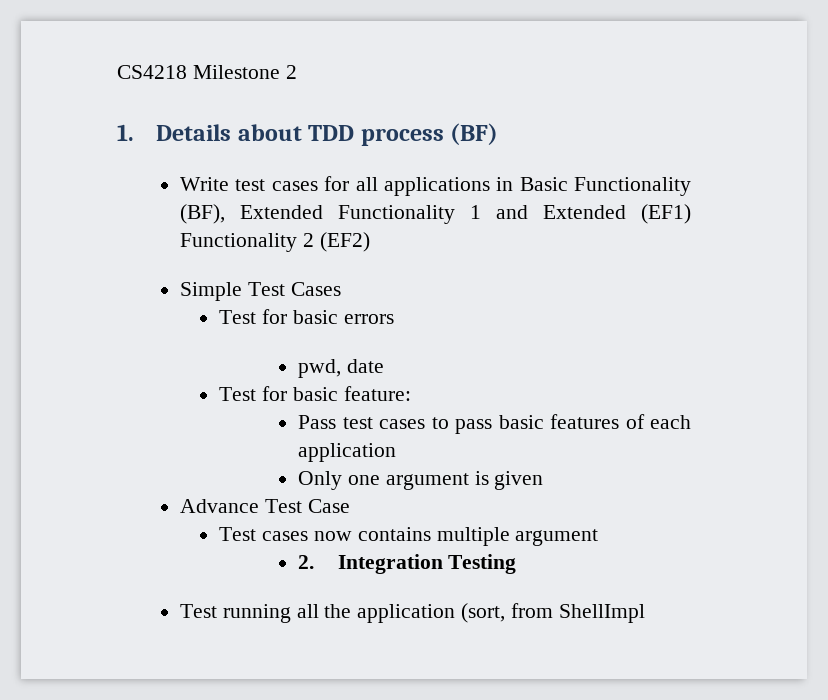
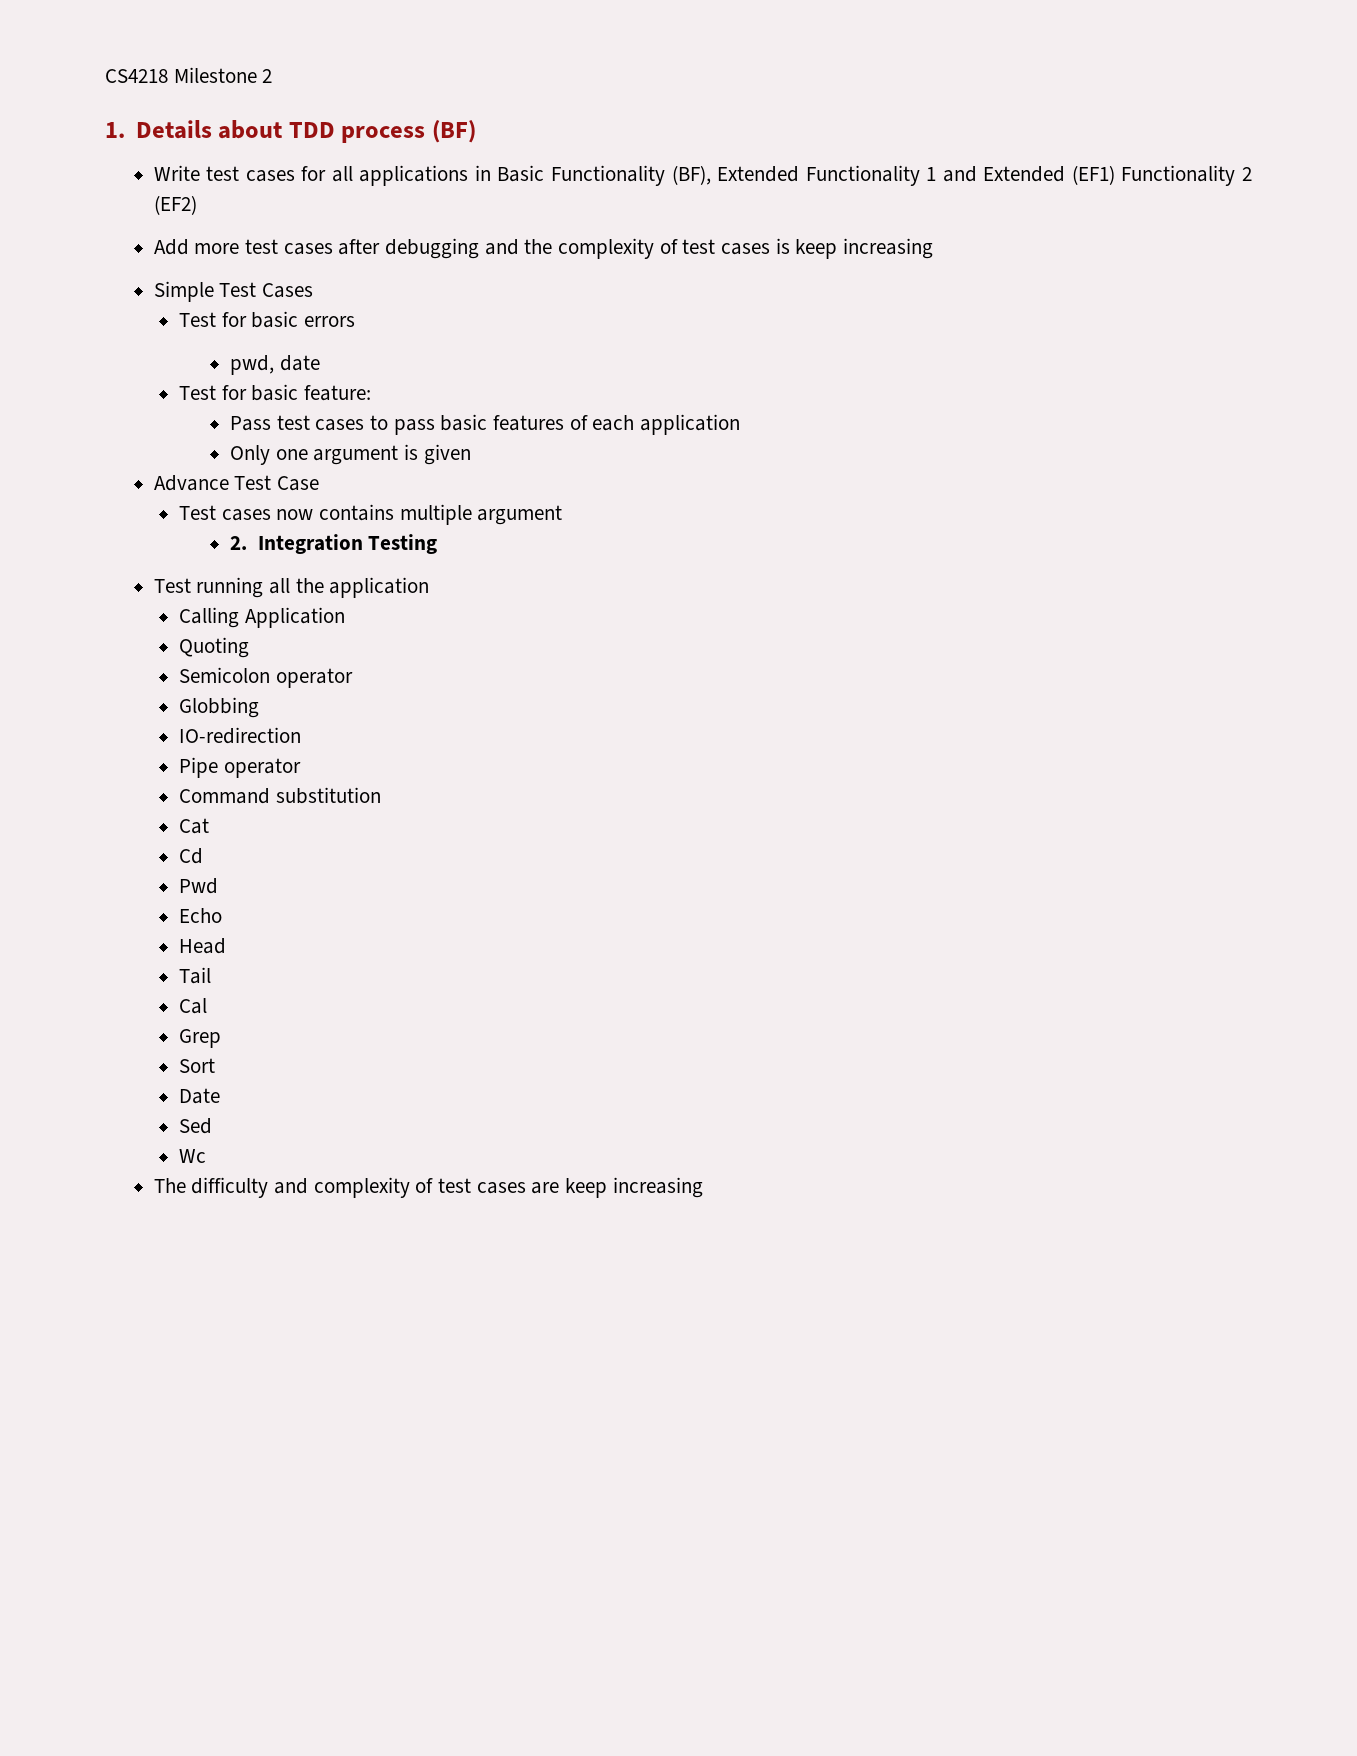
+ Add more test cases after debugging and the complexity of test cases is keep increasing
- Test running all the application (sort, from ShellImpl
+ Test running all the application
+ Calling Application
+ Quoting
+ Semicolon operator
+ Globbing
+ IO-redirection
+ Pipe operator
+ Command substitution
+ Cat
+ Cd
+ Pwd
+ Echo
+ Head
+ Tail
+ Cal
+ Grep
+ Sort
+ Date
+ Sed
+ Wc
+ The difficulty and complexity of test cases are keep increasing

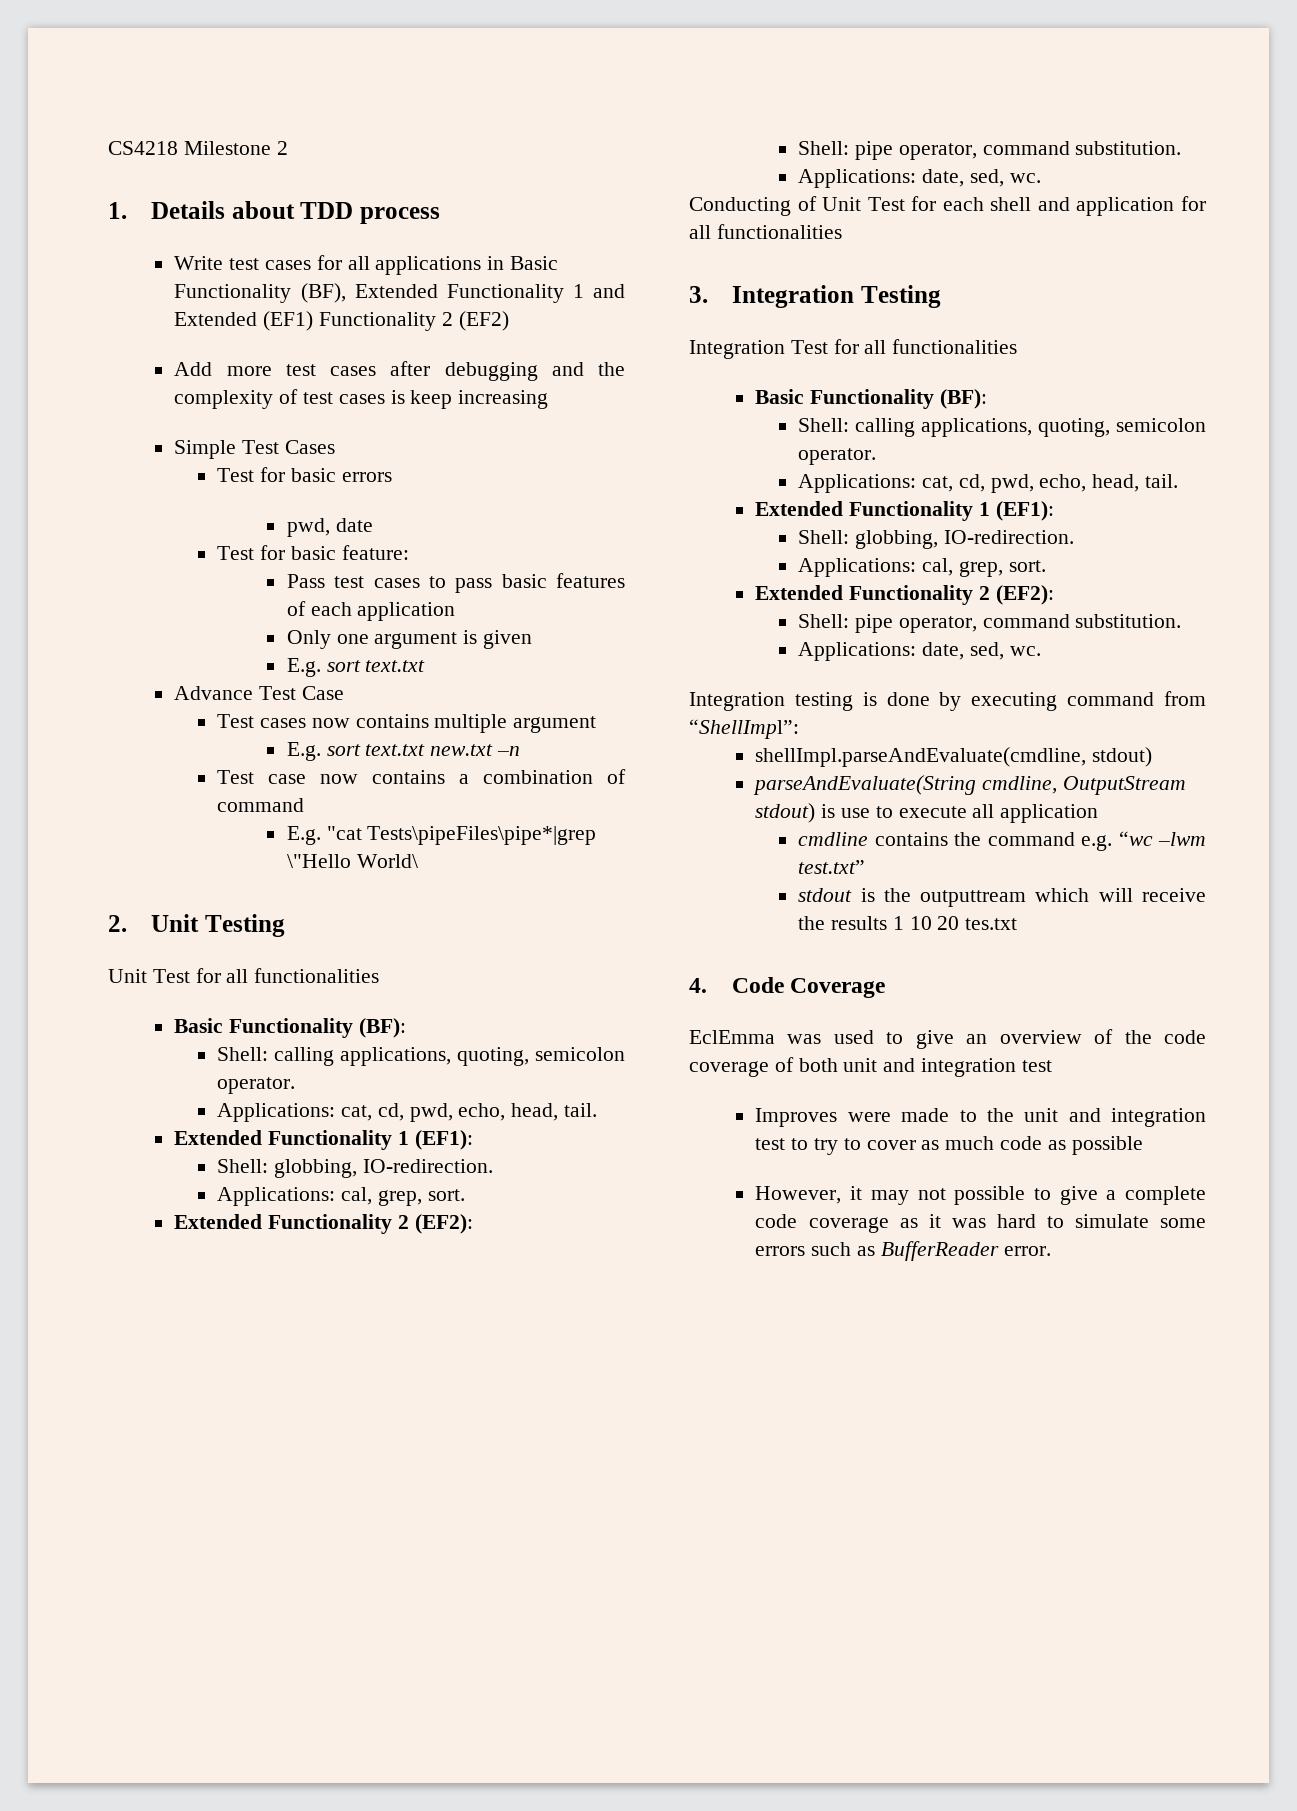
- 1. Details about TDD process (BF)
+ 1. Details about TDD process
  Only one argument is given
+ E.g. sort text.txt
- 2. Integration Testing
- Test running all the application
- Calling Application
- Quoting
- Semicolon operator
- Globbing
- IO-redirection
- Pipe operator
- Command substitution
- Cat
- Cd
- Pwd
- Echo
- Head
- Tail
- Cal
- Grep
- Sort
- Date
- Sed
- Wc
- The difficulty and complexity of test cases are keep increasing
+ E.g. sort text.txt new.txt –n
+ Test case now contains a combination of command
+ E.g. "cat Tests\pipeFiles\pipe*|grep \"Hello World\
+ 2. Unit Testing
+ Unit Test for all functionalities
+ Basic Functionality (BF):
+ Shell: calling applications, quoting, semicolon operator.
+ Applications: cat, cd, pwd, echo, head, tail.
+ Extended Functionality 1 (EF1):
+ Shell: globbing, IO-redirection.
+ Applications: cal, grep, sort.
+ Extended Functionality 2 (EF2):
+ Shell: pipe operator, command substitution.
+ Applications: date, sed, wc.
+ Conducting of Unit Test for each shell and application for all functionalities
+ 3. Integration Testing
+ Integration Test for all functionalities
+ Basic Functionality (BF):
+ Shell: calling applications, quoting, semicolon operator.
+ Applications: cat, cd, pwd, echo, head, tail.
+ Extended Functionality 1 (EF1):
+ Shell: globbing, IO-redirection.
+ Applications: cal, grep, sort.
+ Extended Functionality 2 (EF2):
+ Shell: pipe operator, command substitution.
+ Applications: date, sed, wc.
+ Integration testing is done by executing command from “ShellImpl”:
+ shellImpl.parseAndEvaluate(cmdline, stdout)
+ parseAndEvaluate(String cmdline, OutputStream stdout) is use to execute all application
+ cmdline contains the command e.g. “wc –lwm test.txt”
+ stdout is the outputtream which will receive the results 1 10 20 tes.txt
+ 4. Code Coverage
+ EclEmma was used to give an overview of the code coverage of both unit and integration test
+ Improves were made to the unit and integration test to try to cover as much code as possible
+ However, it may not possible to give a complete code coverage as it was hard to simulate some errors such as BufferReader error.

